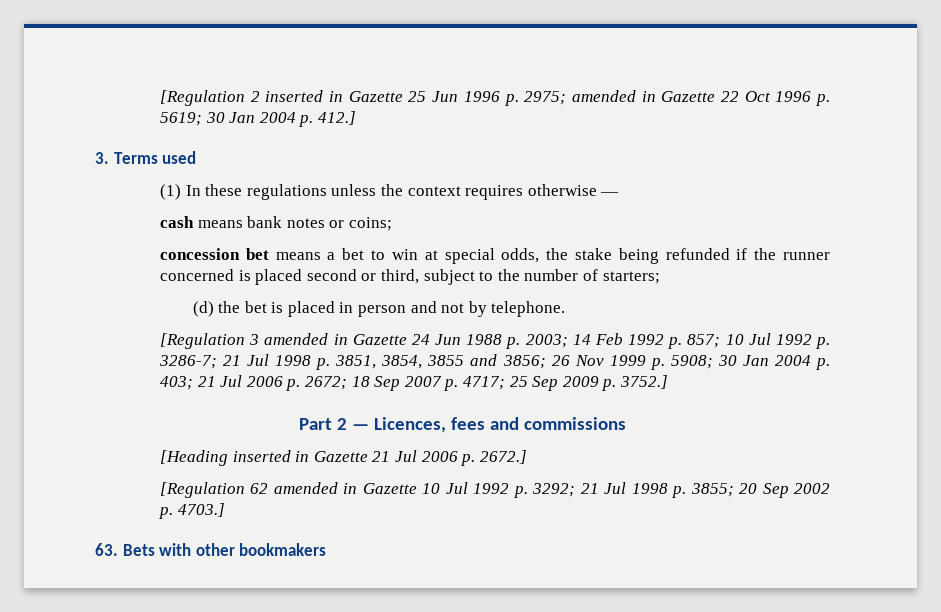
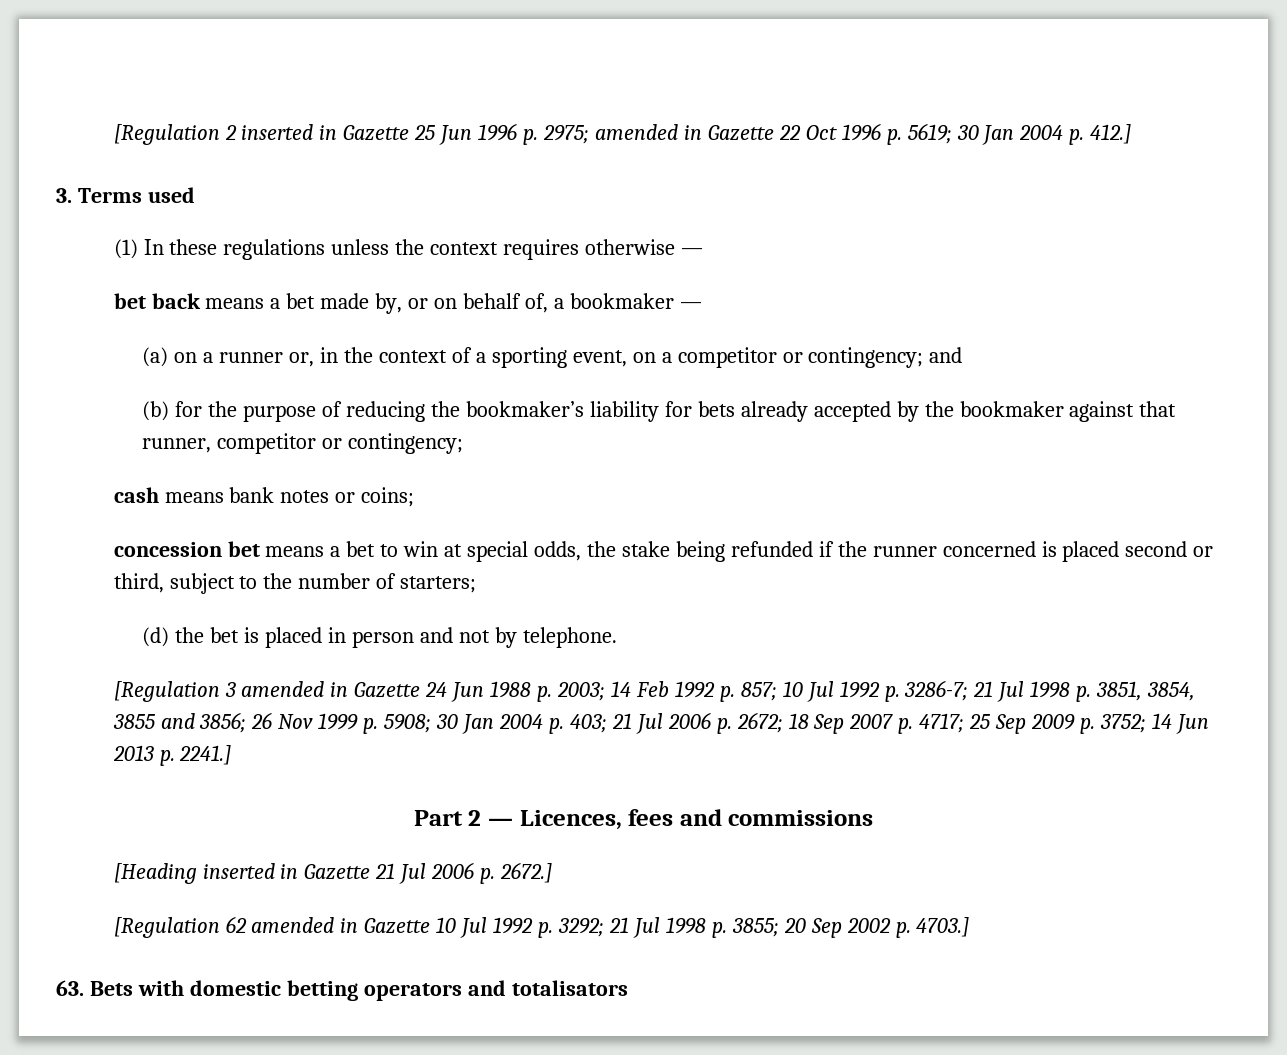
+ bet back means a bet made by, or on behalf of, a bookmaker —
+ (a) on a runner or, in the context of a sporting event, on a competitor or contingency; and
+ (b) for the purpose of reducing the bookmaker’s liability for bets already accepted by the bookmaker against that runner, competitor or contingency;
- [Regulation 3 amended in Gazette 24 Jun 1988 p. 2003; 14 Feb 1992 p. 857; 10 Jul 1992 p. 3286-7; 21 Jul 1998 p. 3851, 3854, 3855 and 3856; 26 Nov 1999 p. 5908; 30 Jan 2004 p. 403; 21 Jul 2006 p. 2672; 18 Sep 2007 p. 4717; 25 Sep 2009 p. 3752.]
+ [Regulation 3 amended in Gazette 24 Jun 1988 p. 2003; 14 Feb 1992 p. 857; 10 Jul 1992 p. 3286-7; 21 Jul 1998 p. 3851, 3854, 3855 and 3856; 26 Nov 1999 p. 5908; 30 Jan 2004 p. 403; 21 Jul 2006 p. 2672; 18 Sep 2007 p. 4717; 25 Sep 2009 p. 3752; 14 Jun 2013 p. 2241.]
- 63. Bets with other bookmakers
+ 63. Bets with domestic betting operators and totalisators

